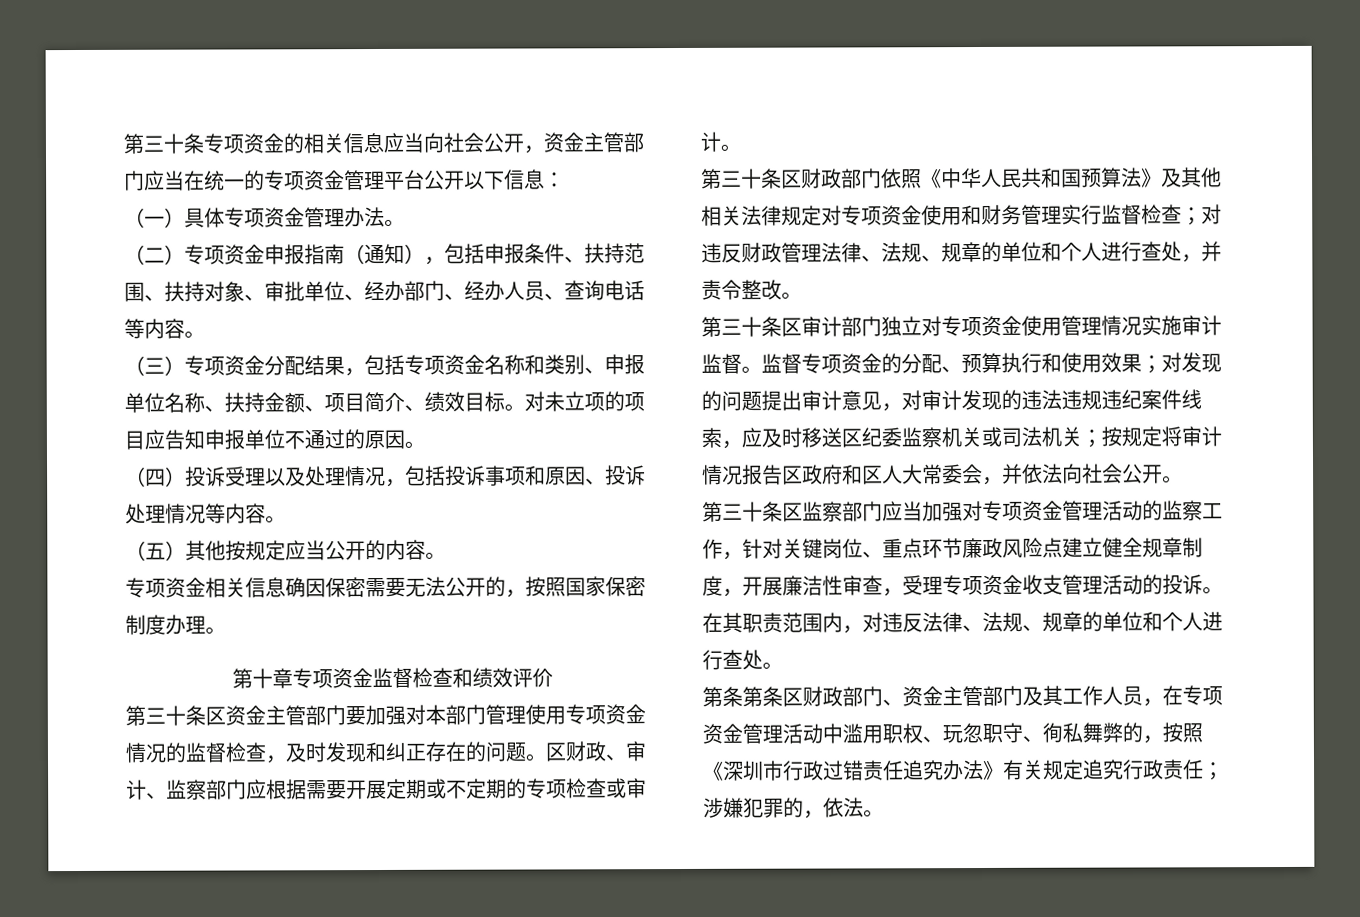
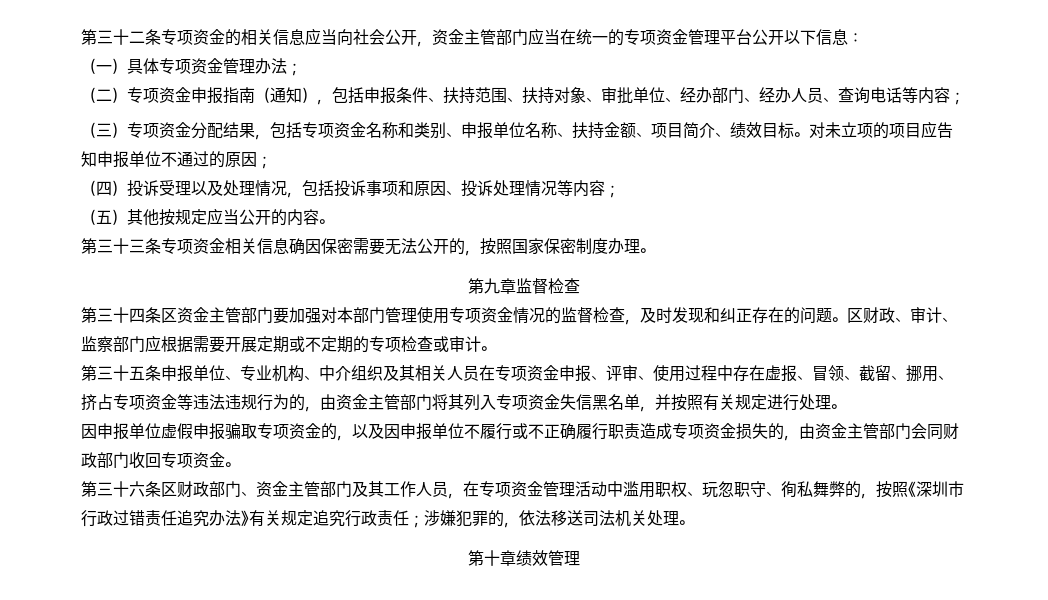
- 第三十条专项资金的相关信息应当向社会公开，资金主管部门应当在统一的专项资金管理平台公开以下信息：
+ 第三十二条专项资金的相关信息应当向社会公开，资金主管部门应当在统一的专项资金管理平台公开以下信息：
- （一）具体专项资金管理办法。
+ （一）具体专项资金管理办法；
- （二）专项资金申报指南（通知），包括申报条件、扶持范围、扶持对象、审批单位、经办部门、经办人员、查询电话等内容。
+ （二）专项资金申报指南（通知），包括申报条件、扶持范围、扶持对象、审批单位、经办部门、经办人员、查询电话等内容；
- 对未立项的项目应告知申报单位不通过的原因。
+ 对未立项的项目应告知申报单位不通过的原因；
- （四）投诉受理以及处理情况，包括投诉事项和原因、投诉处理情况等内容。
+ （四）投诉受理以及处理情况，包括投诉事项和原因、投诉处理情况等内容；
- 专项资金相关信息确因保密需要无法公开的，按照国家保密制度办理。
+ 第三十三条专项资金相关信息确因保密需要无法公开的，按照国家保密制度办理。
- 第十章专项资金监督检查和绩效评价
- 第三十条区资金主管部门要加强对本部门管理使用专项资金情况的监督检查，及时发现和纠正存在的问题。
+ 第九章监督检查
+ 第三十四条区资金主管部门要加强对本部门管理使用专项资金情况的监督检查，及时发现和纠正存在的问题。
- 第三十条区财政部门依照《中华人民共和国预算法》及其他相关法律规定对专项资金使用和财务管理实行监督检查；对违反财政管理法律、法规、规章的单位和个人进行查处，并责令整改。
- 第三十条区审计部门独立对专项资金使用管理情况实施审计监督。监督专项资金的分配、预算执行和使用效果；对发现的问题提出审计意见，对审计发现的违法违规违纪案件线索，应及时移送区纪委监察机关或司法机关；按规定将审计情况报告区政府和区人大常委会，并依法向社会公开。
- 第三十条区监察部门应当加强对专项资金管理活动的监察工作，针对关键岗位、重点环节廉政风险点建立健全规章制度，开展廉洁性审查，受理专项资金收支管理活动的投诉。在其职责范围内，对违反法律、法规、规章的单位和个人进行查处。
- 第条第条区财政部门、资金主管部门及其工作人员，在专项资金管理活动中滥用职权、玩忽职守、徇私舞弊的，按照《深圳市行政过错责任追究办法》有关规定追究行政责任；涉嫌犯罪的，依法。
+ 第三十五条申报单位、专业机构、中介组织及其相关人员在专项资金申报、评审、使用过程中存在虚报、冒领、截留、挪用、挤占专项资金等违法违规行为的，由资金主管部门将其列入专项资金失信黑名单，并按照有关规定进行处理。
+ 因申报单位虚假申报骗取专项资金的，以及因申报单位不履行或不正确履行职责造成专项资金损失的，由资金主管部门会同财政部门收回专项资金。
+ 第三十六条区财政部门、资金主管部门及其工作人员，在专项资金管理活动中滥用职权、玩忽职守、徇私舞弊的，按照《深圳市行政过错责任追究办法》有关规定追究行政责任；涉嫌犯罪的，依法移送司法机关处理。
+ 第十章绩效管理

